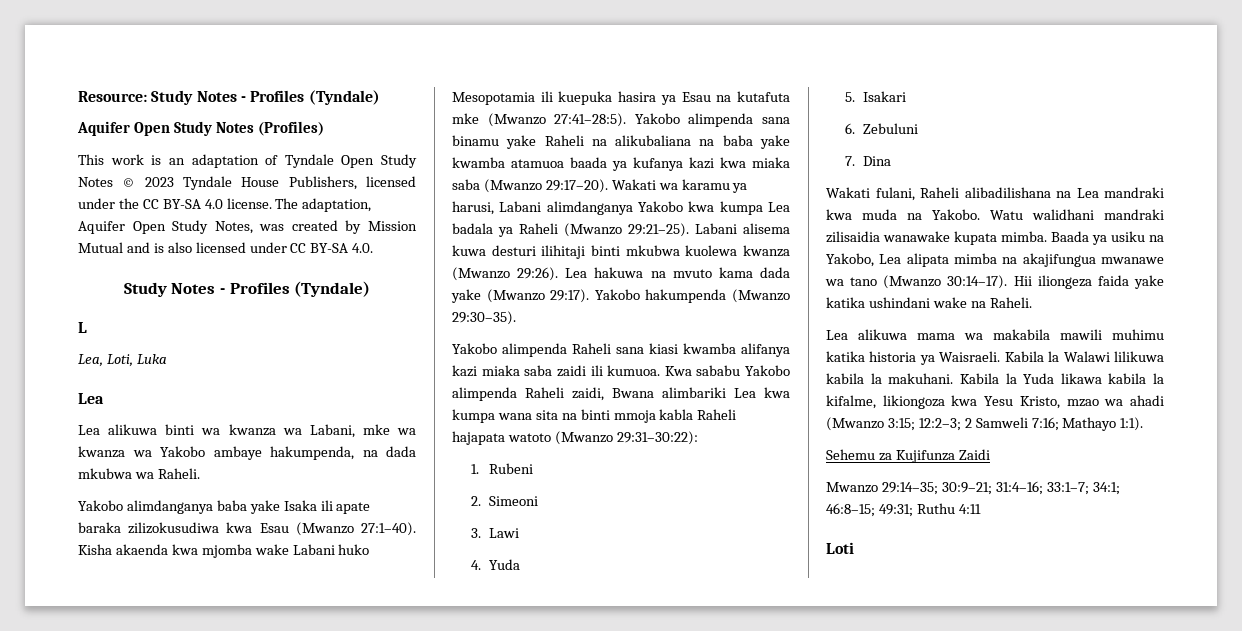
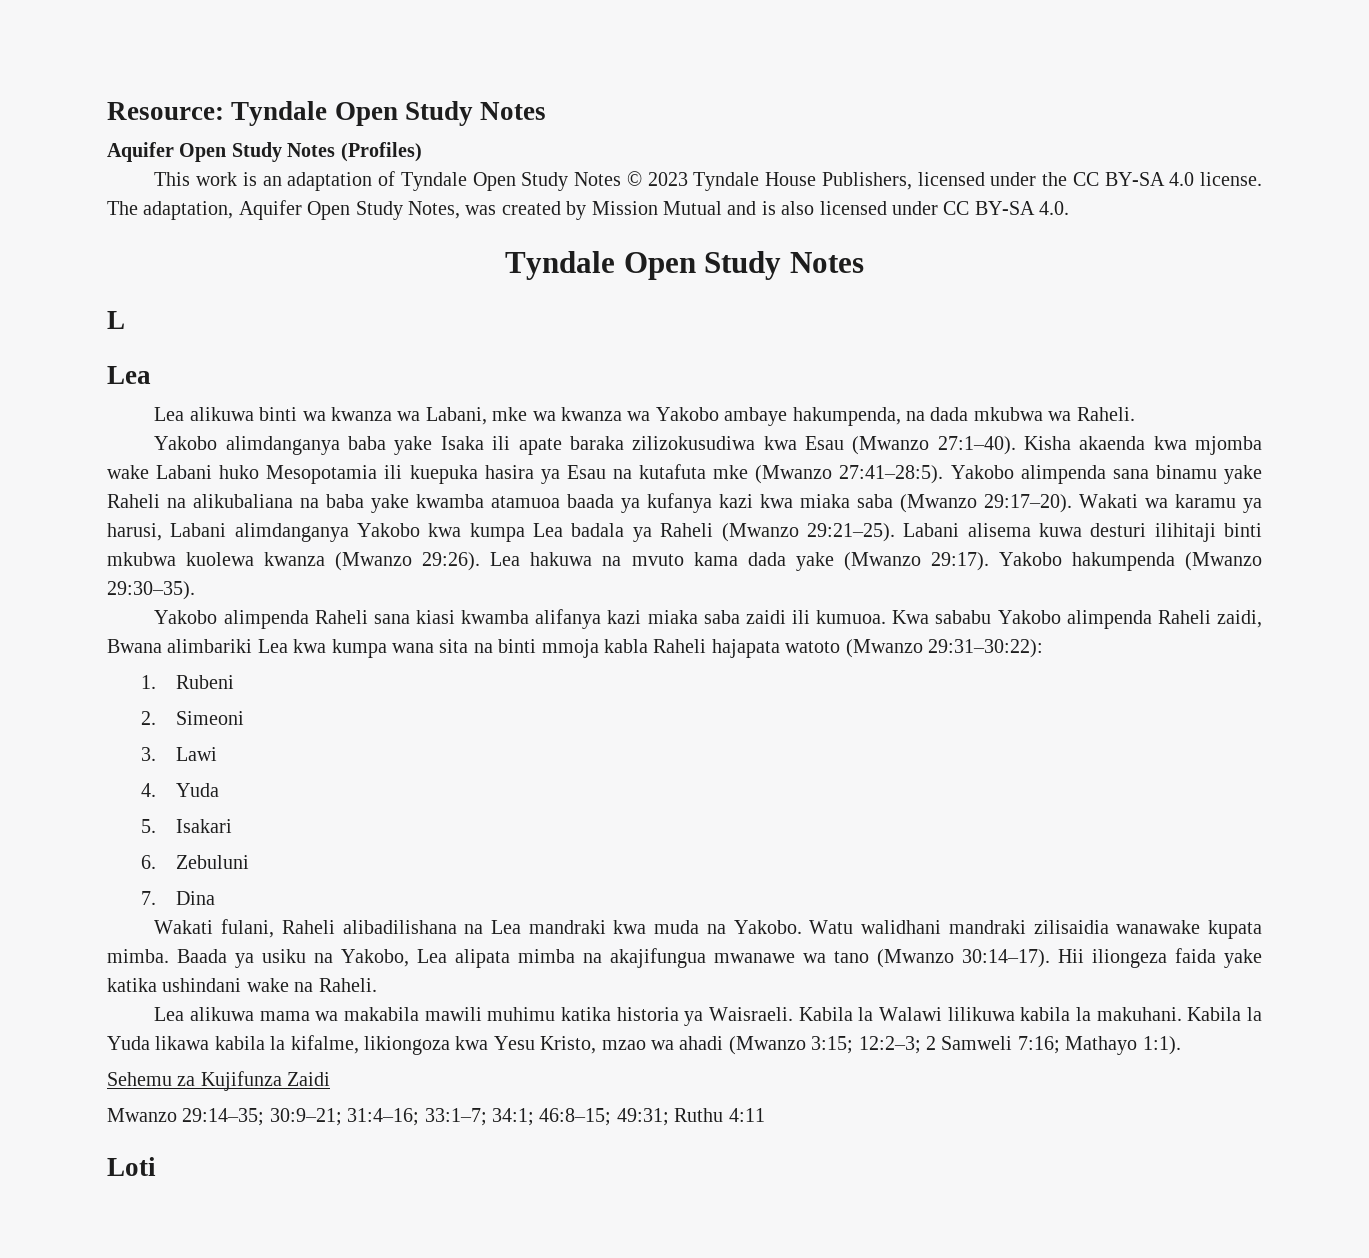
- Resource: Study Notes - Profiles (Tyndale)
+ Resource: Tyndale Open Study Notes
  The adaptation, Aquifer Open Study Notes, was created by Mission Mutual and is also licensed under CC BY-SA 4.0.
- Study Notes - Profiles (Tyndale)
+ Tyndale Open Study Notes
  L
- Lea, Loti, Luka

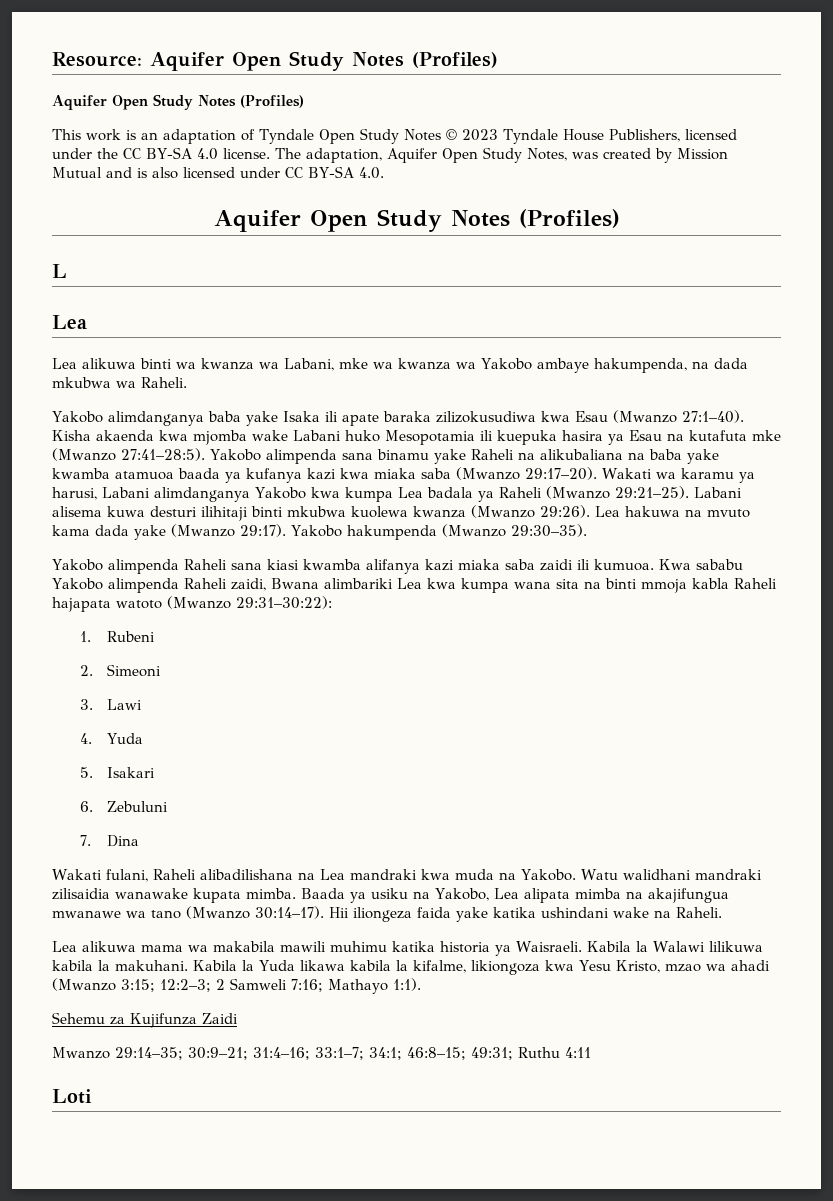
- Resource: Tyndale Open Study Notes
+ Resource: Aquifer Open Study Notes (Profiles)
  The adaptation, Aquifer Open Study Notes, was created by Mission Mutual and is also licensed under CC BY-SA 4.0.
- Tyndale Open Study Notes
+ Aquifer Open Study Notes (Profiles)

